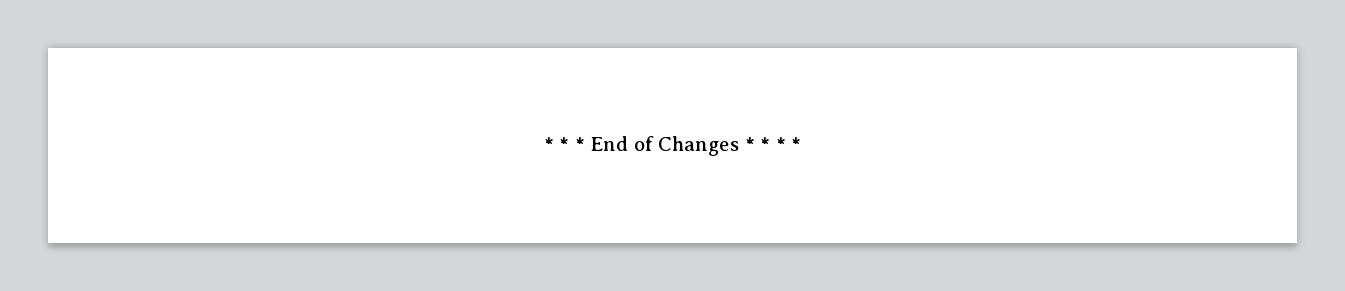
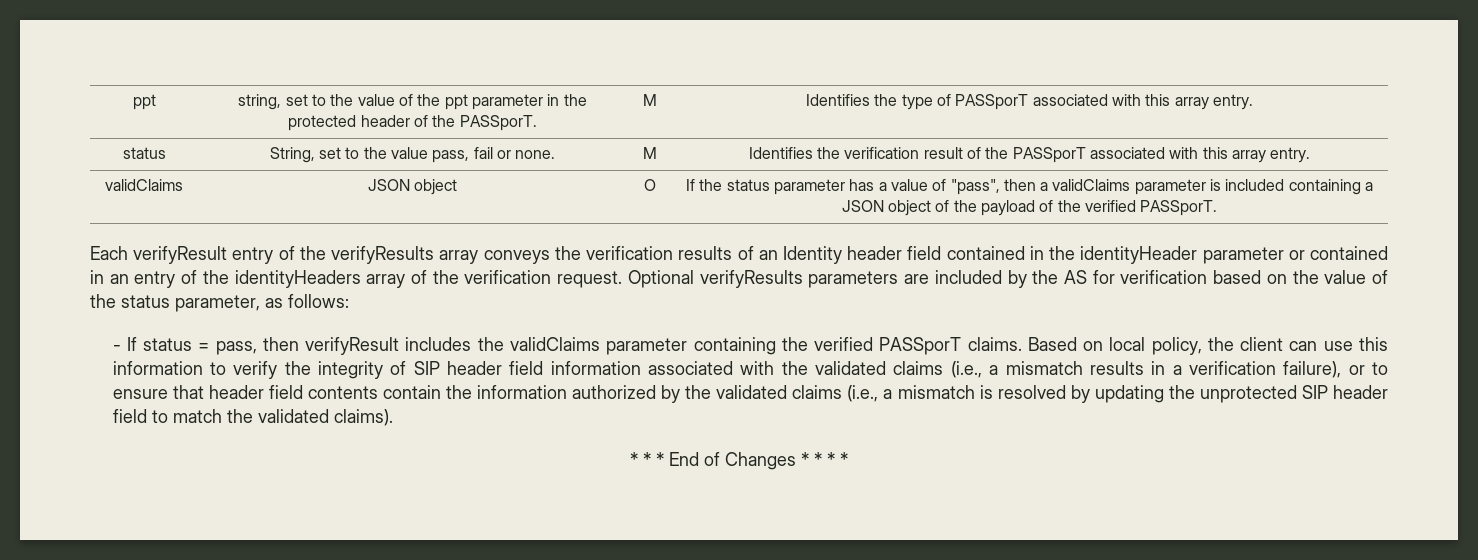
+ ppt | string, set to the value of the ppt parameter in the protected header of the PASSporT. | M | Identifies the type of PASSporT associated with this array entry.
+ status | String, set to the value pass, fail or none. | M | Identifies the verification result of the PASSporT associated with this array entry.
+ validClaims | JSON object | O | If the status parameter has a value of "pass", then a validClaims parameter is included containing a JSON object of the payload of the verified PASSporT.
+ Each verifyResult entry of the verifyResults array conveys the verification results of an Identity header field contained in the identityHeader parameter or contained in an entry of the identityHeaders array of the verification request. Optional verifyResults parameters are included by the AS for verification based on the value of the status parameter, as follows:
+ - If status = pass, then verifyResult includes the validClaims parameter containing the verified PASSporT claims. Based on local policy, the client can use this information to verify the integrity of SIP header field information associated with the validated claims (i.e., a mismatch results in a verification failure), or to ensure that header field contents contain the information authorized by the validated claims (i.e., a mismatch is resolved by updating the unprotected SIP header field to match the validated claims).

